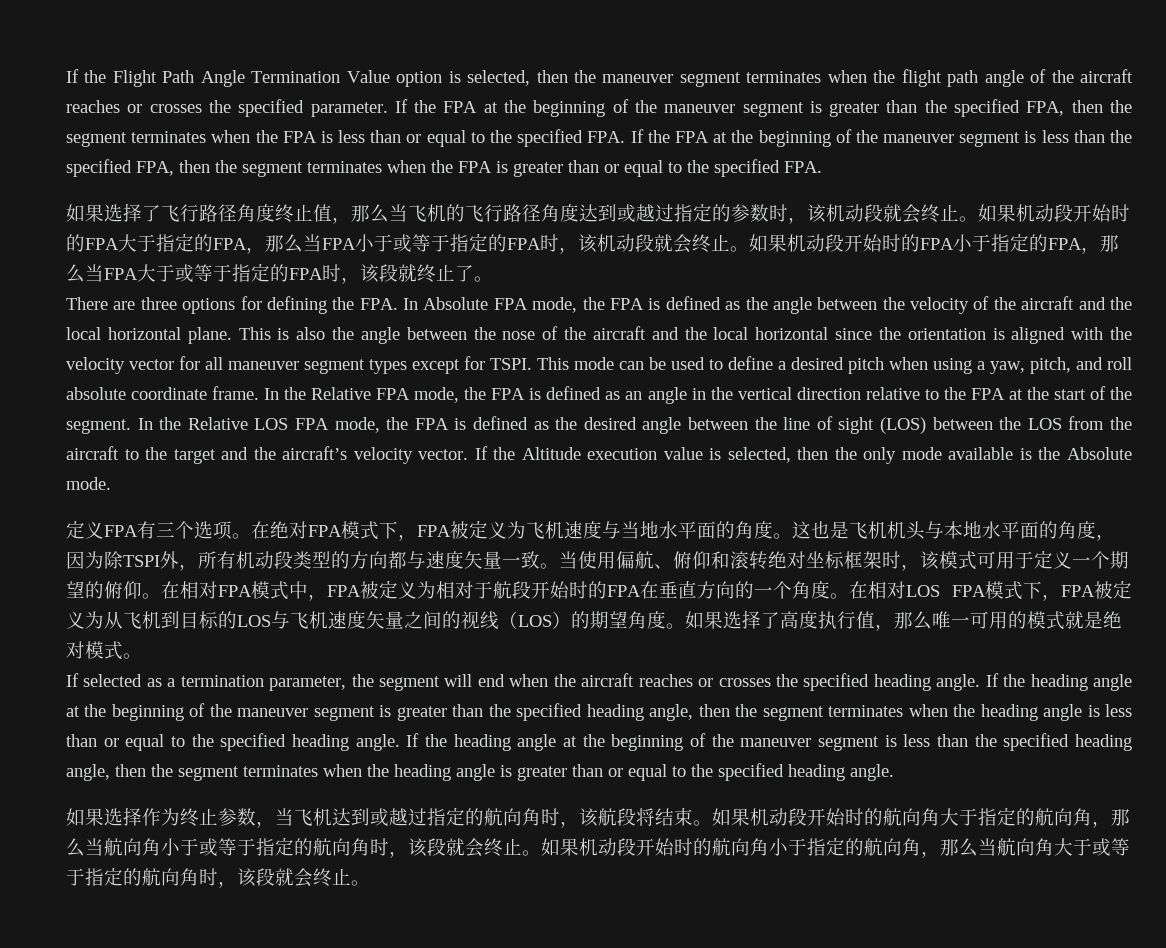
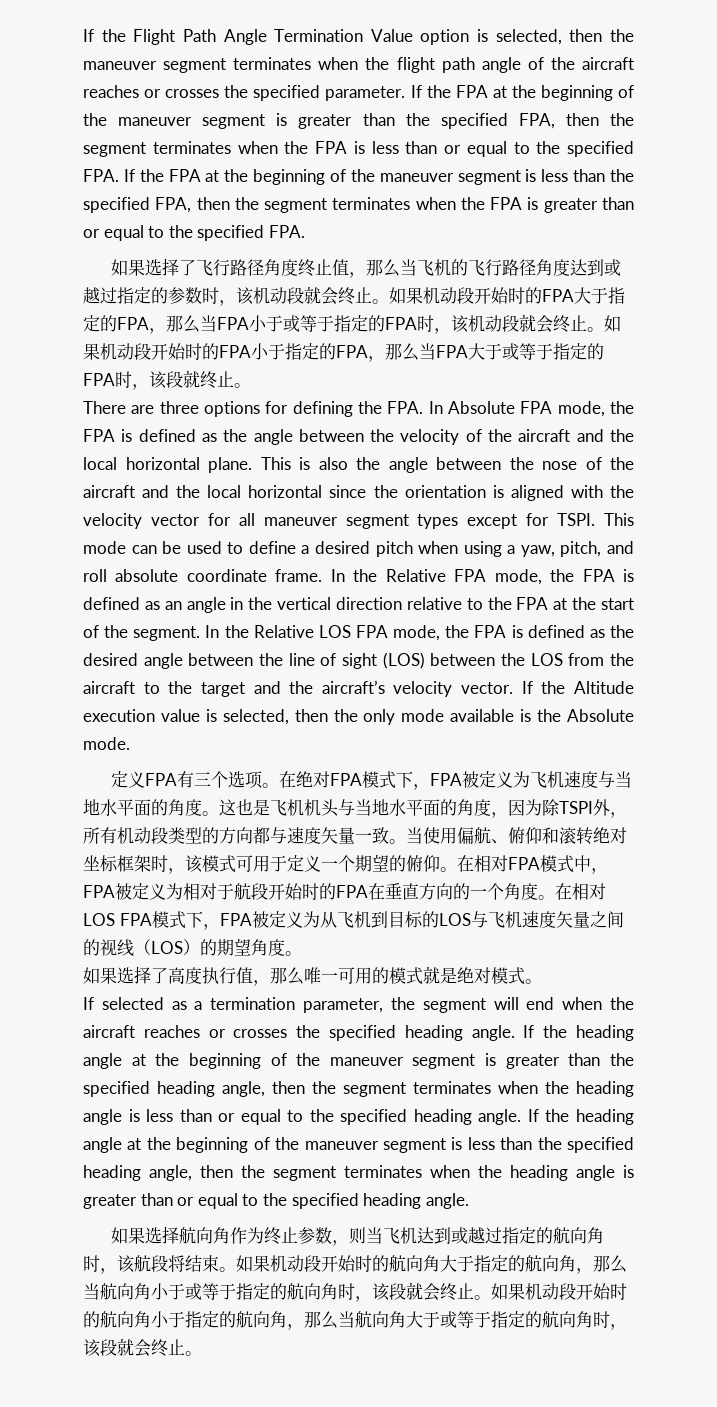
- 如果机动段开始时的FPA小于指定的FPA，那么当FPA大于或等于指定的FPA时，该段就终止了。
+ 如果机动段开始时的FPA小于指定的FPA，那么当FPA大于或等于指定的FPA时，该段就终止。
- 这也是飞机机头与本地水平面的角度，因为除TSPI外，所有机动段类型的方向都与速度矢量一致。
+ 这也是飞机机头与当地水平面的角度，因为除TSPI外，所有机动段类型的方向都与速度矢量一致。
- 在相对LOS FPA模式下，FPA被定义为从飞机到目标的LOS与飞机速度矢量之间的视线（LOS）的期望角度。如果选择了高度执行值，那么唯一可用的模式就是绝对模式。
+ 在相对LOS FPA模式下，FPA被定义为从飞机到目标的LOS与飞机速度矢量之间的视线（LOS）的期望角度。
+ 如果选择了高度执行值，那么唯一可用的模式就是绝对模式。
- 如果选择作为终止参数，当飞机达到或越过指定的航向角时，该航段将结束。
+ 如果选择航向角作为终止参数，则当飞机达到或越过指定的航向角时，该航段将结束。

